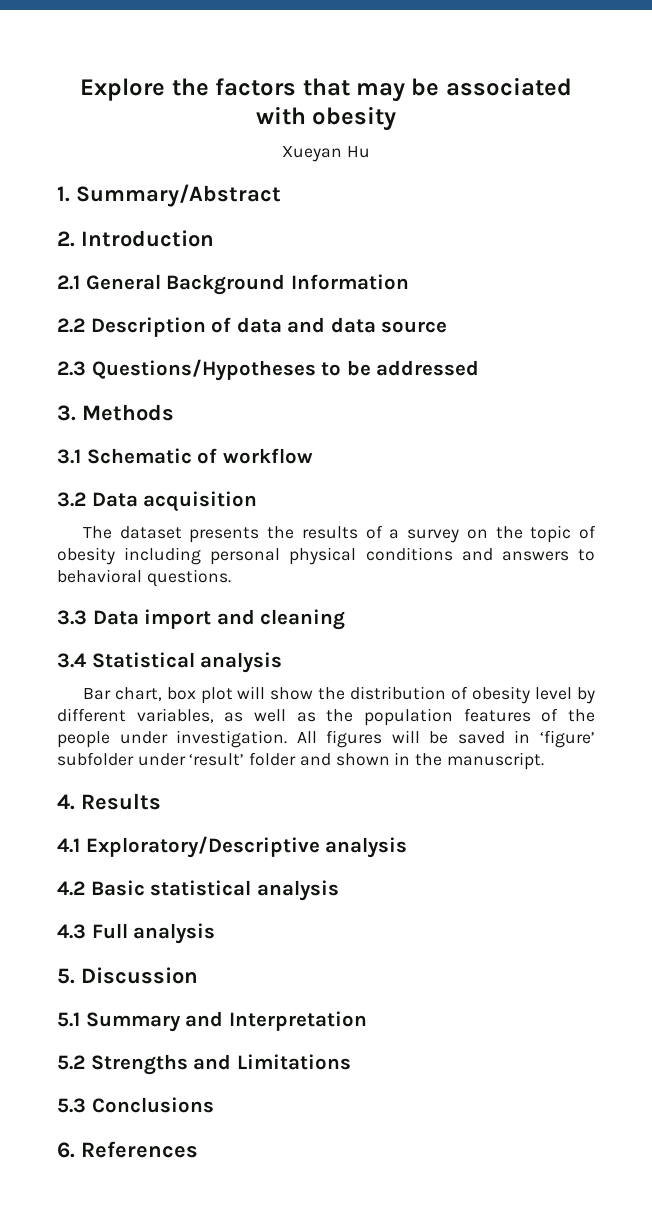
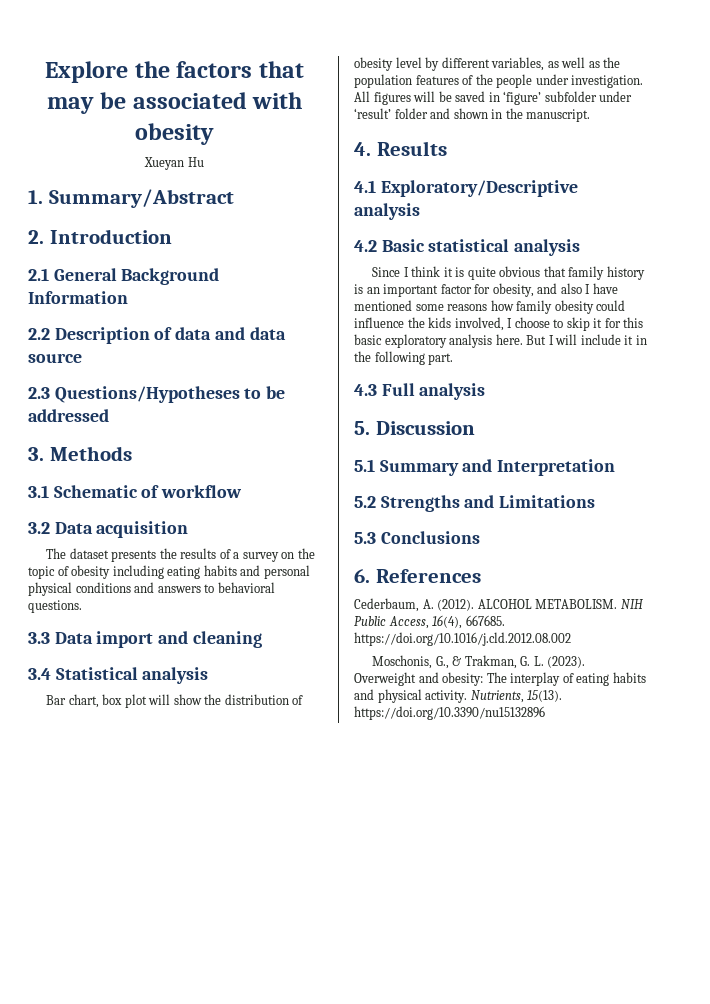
- The dataset presents the results of a survey on the topic of obesity including personal physical conditions and answers to behavioral questions.
+ The dataset presents the results of a survey on the topic of obesity including eating habits and personal physical conditions and answers to behavioral questions.
+ Since I think it is quite obvious that family history is an important factor for obesity, and also I have mentioned some reasons how family obesity could influence the kids involved, I choose to skip it for this basic exploratory analysis here. But I will include it in the following part.
+ Cederbaum, A. (2012). ALCOHOL METABOLISM. NIH Public Access, 16(4), 667685. https://doi.org/10.1016/j.cld.2012.08.002
+ Moschonis, G., & Trakman, G. L. (2023). Overweight and obesity: The interplay of eating habits and physical activity. Nutrients, 15(13). https://doi.org/10.3390/nu15132896

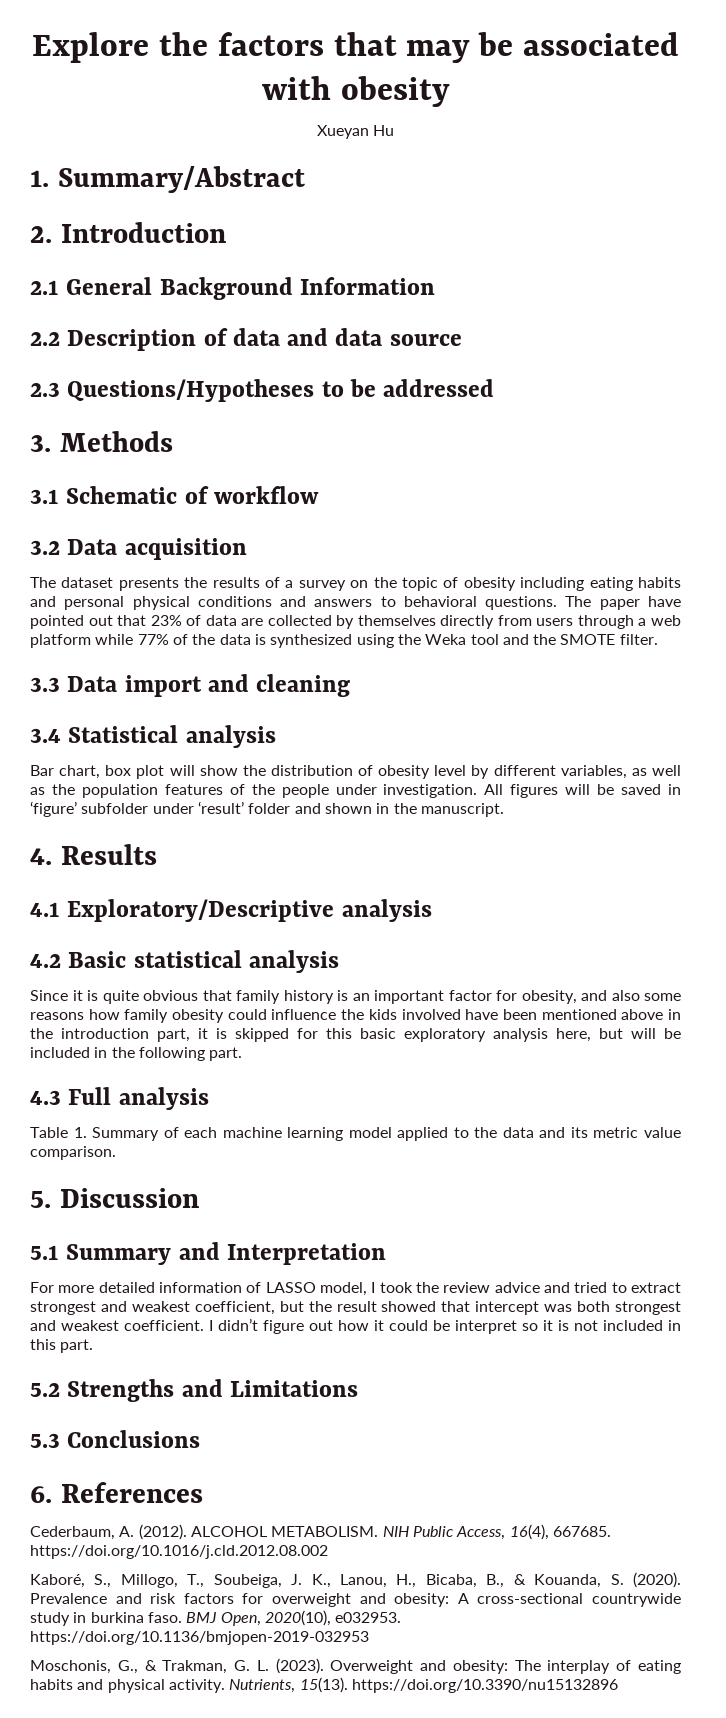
+ The paper have pointed out that 23% of data are collected by themselves directly from users through a web platform while 77% of the data is synthesized using the Weka tool and the SMOTE filter.
- Since I think it is quite obvious that family history is an important factor for obesity, and also I have mentioned some reasons how family obesity could influence the kids involved, I choose to skip it for this basic exploratory analysis here. But I will include it in the following part.
+ Since it is quite obvious that family history is an important factor for obesity, and also some reasons how family obesity could influence the kids involved have been mentioned above in the introduction part, it is skipped for this basic exploratory analysis here, but will be included in the following part.
+ Table 1. Summary of each machine learning model applied to the data and its metric value comparison.
+ For more detailed information of LASSO model, I took the review advice and tried to extract strongest and weakest coefficient, but the result showed that intercept was both strongest and weakest coefficient. I didn’t figure out how it could be interpret so it is not included in this part.
+ Kaboré, S., Millogo, T., Soubeiga, J. K., Lanou, H., Bicaba, B., & Kouanda, S. (2020). Prevalence and risk factors for overweight and obesity: A cross-sectional countrywide study in burkina faso. BMJ Open, 2020(10), e032953. https://doi.org/10.1136/bmjopen-2019-032953

